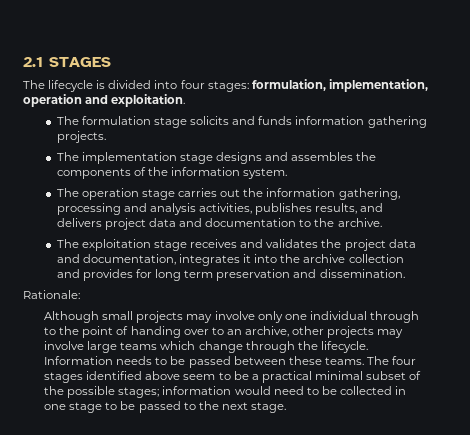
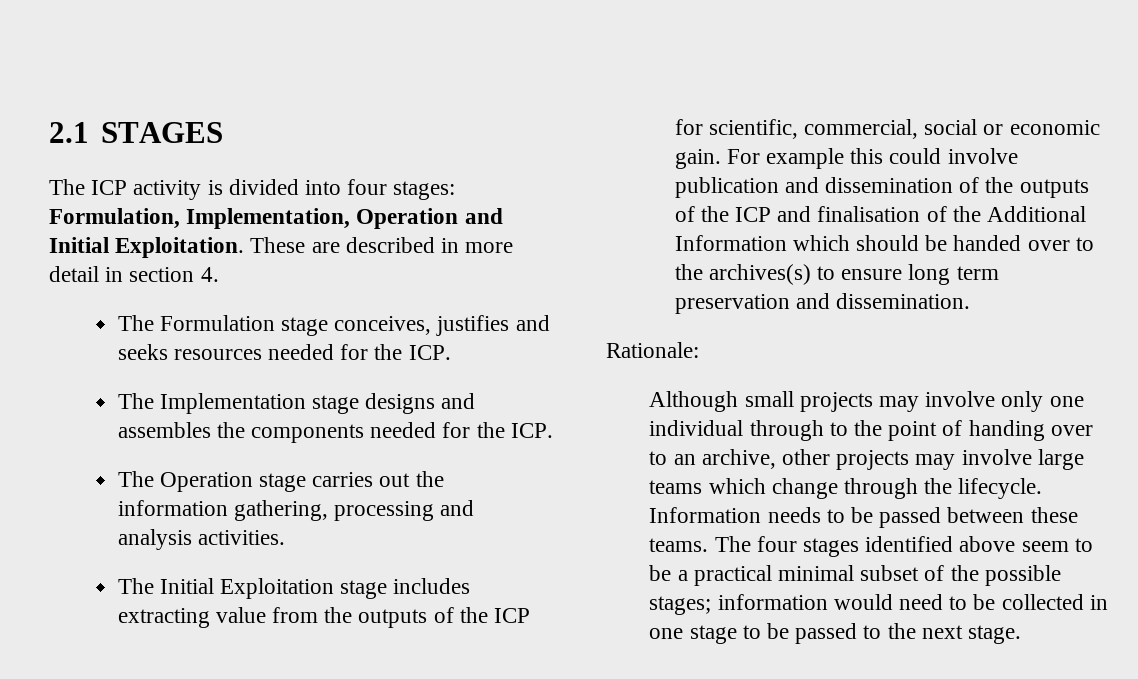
- The lifecycle is divided into four stages: formulation, implementation, operation and exploitation.
- The formulation stage solicits and funds information gathering projects.
- The implementation stage designs and assembles the components of the information system.
- The operation stage carries out the information gathering, processing and analysis activities, publishes results, and delivers project data and documentation to the archive.
- The exploitation stage receives and validates the project data and documentation, integrates it into the archive collection and provides for long term preservation and dissemination.
+ The ICP activity is divided into four stages: Formulation, Implementation, Operation and Initial Exploitation. These are described in more detail in section 4.
+ The Formulation stage conceives, justifies and seeks resources needed for the ICP.
+ The Implementation stage designs and assembles the components needed for the ICP.
+ The Operation stage carries out the information gathering, processing and analysis activities.
+ The Initial Exploitation stage includes extracting value from the outputs of the ICP for scientific, commercial, social or economic gain. For example this could involve publication and dissemination of the outputs of the ICP and finalisation of the Additional Information which should be handed over to the archives(s) to ensure long term preservation and dissemination.

